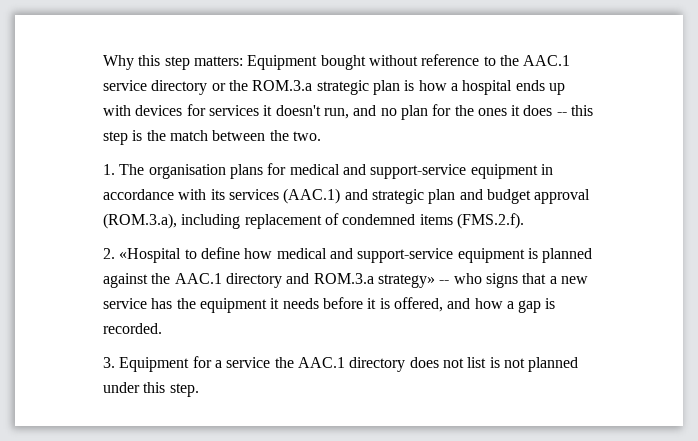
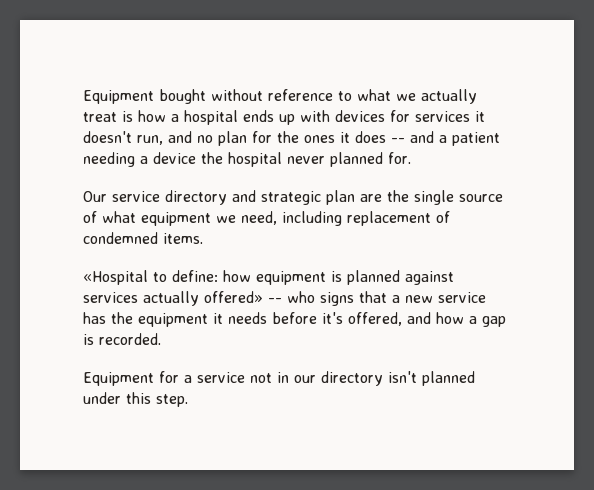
- Why this step matters: Equipment bought without reference to the AAC.1 service directory or the ROM.3.a strategic plan is how a hospital ends up with devices for services it doesn't run, and no plan for the ones it does -- this step is the match between the two.
- 1. The organisation plans for medical and support-service equipment in accordance with its services (AAC.1) and strategic plan and budget approval (ROM.3.a), including replacement of condemned items (FMS.2.f).
- 2. «Hospital to define how medical and support-service equipment is planned against the AAC.1 directory and ROM.3.a strategy» -- who signs that a new service has the equipment it needs before it is offered, and how a gap is recorded.
+ Equipment bought without reference to what we actually treat is how a hospital ends up with devices for services it doesn't run, and no plan for the ones it does -- and a patient needing a device the hospital never planned for.
+ Our service directory and strategic plan are the single source of what equipment we need, including replacement of condemned items.
+ «Hospital to define: how equipment is planned against services actually offered» -- who signs that a new service has the equipment it needs before it's offered, and how a gap is recorded.
- 3. Equipment for a service the AAC.1 directory does not list is not planned under this step.
+ Equipment for a service not in our directory isn't planned under this step.

